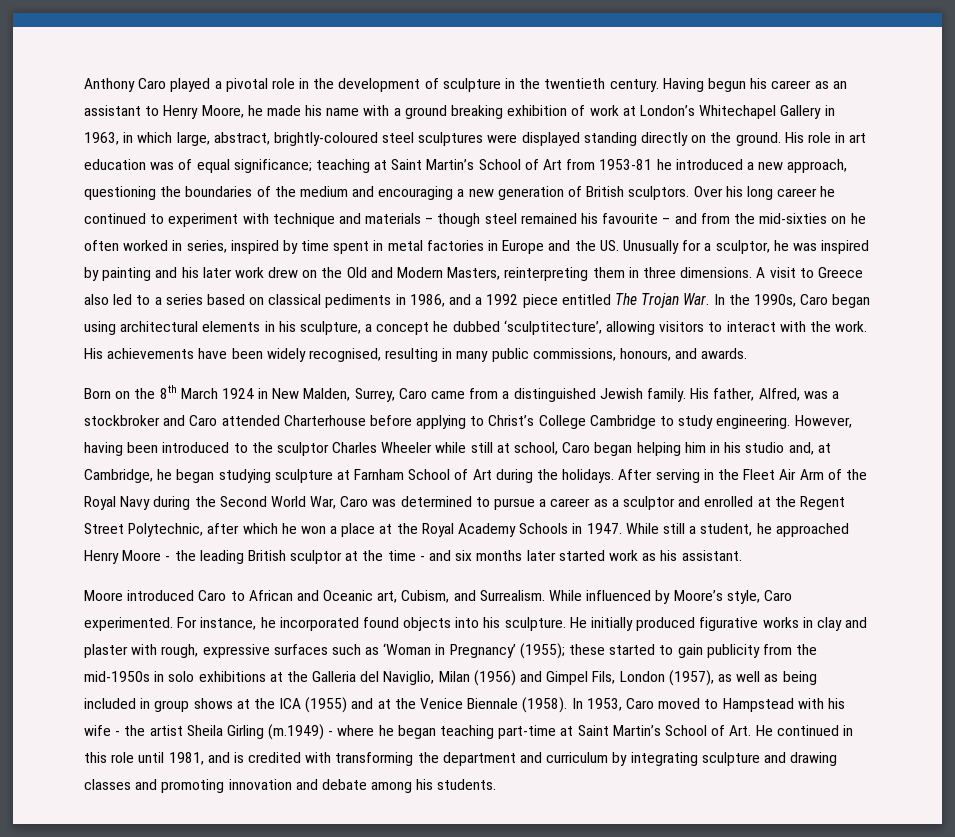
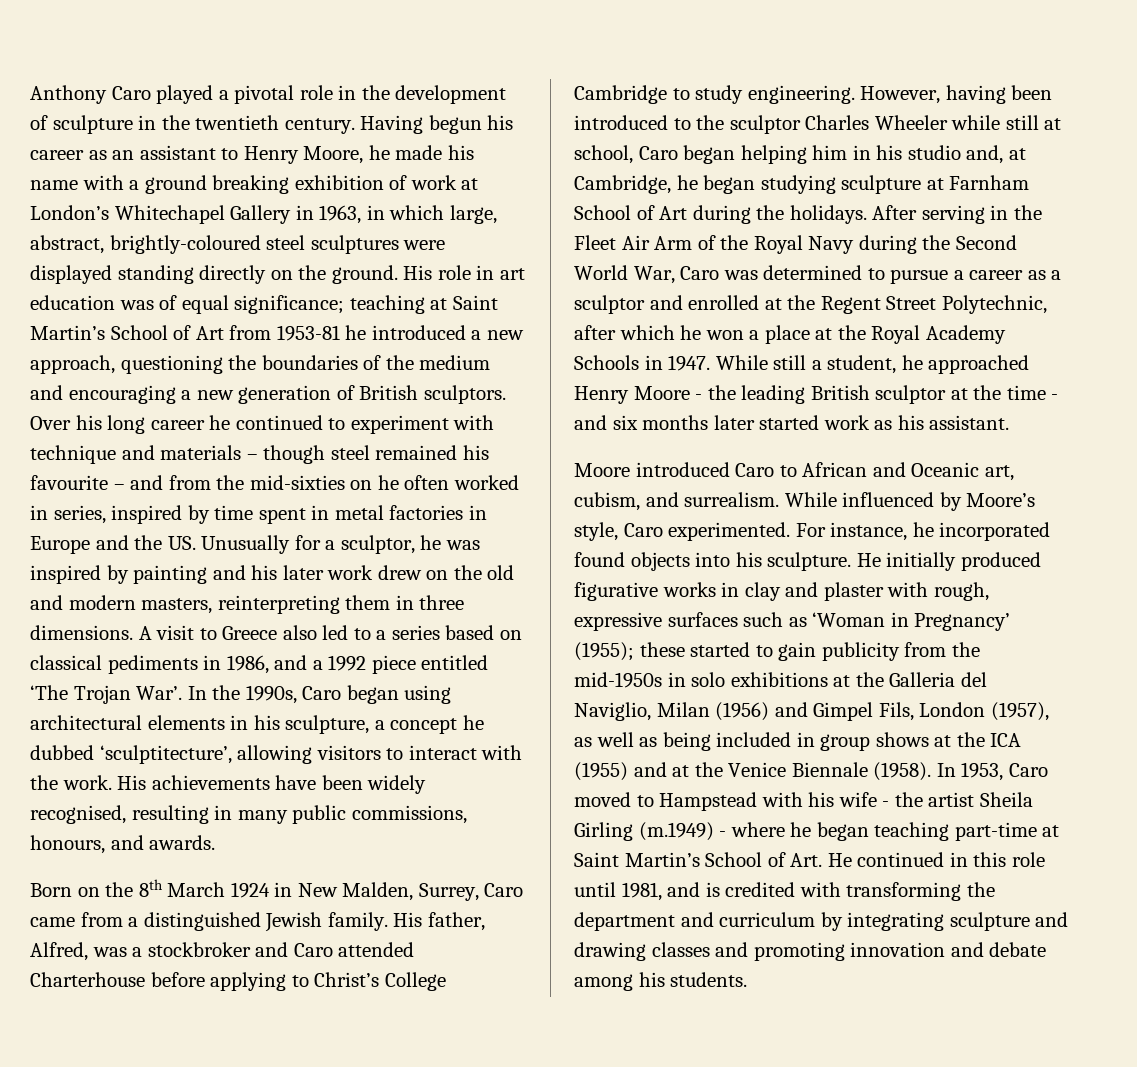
- Over his long career he continued to experiment with technique and materials – though steel remained his favourite – and from the mid-sixties on he often worked in series, inspired by time spent in metal factories in Europe and the US. Unusually for a sculptor, he was inspired by painting and his later work drew on the Old and Modern Masters, reinterpreting them in three dimensions.
+ Over his long career he continued to experiment with technique and materials – though steel remained his favourite – and from the mid-sixties on he often worked in series, inspired by time spent in metal factories in Europe and the US. Unusually for a sculptor, he was inspired by painting and his later work drew on the old and modern masters, reinterpreting them in three dimensions.
- A visit to Greece also led to a series based on classical pediments in 1986, and a 1992 piece entitled The Trojan War. In the 1990s, Caro began using architectural elements in his sculpture, a concept he dubbed ‘sculptitecture’, allowing visitors to interact with the work.
+ A visit to Greece also led to a series based on classical pediments in 1986, and a 1992 piece entitled ‘The Trojan War’. In the 1990s, Caro began using architectural elements in his sculpture, a concept he dubbed ‘sculptitecture’, allowing visitors to interact with the work.
- Moore introduced Caro to African and Oceanic art, Cubism, and Surrealism.
+ Moore introduced Caro to African and Oceanic art, cubism, and surrealism.

